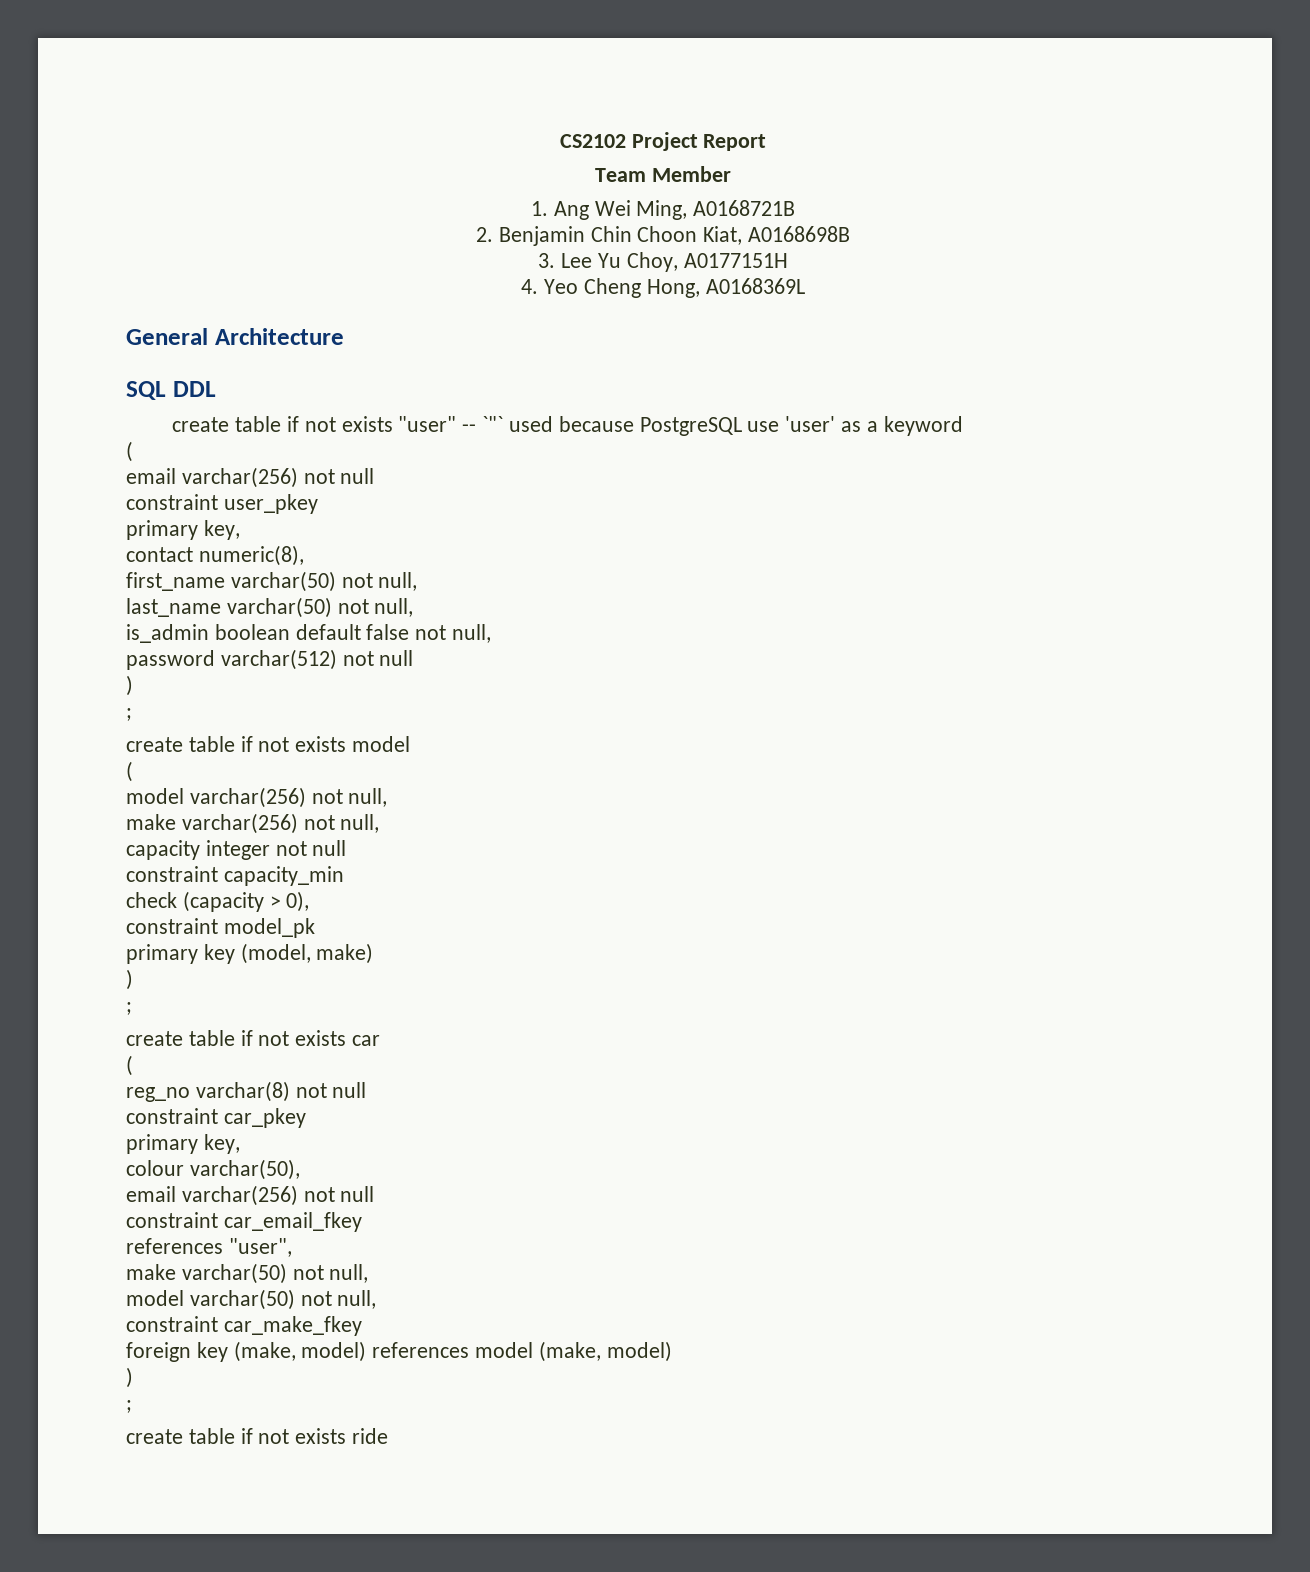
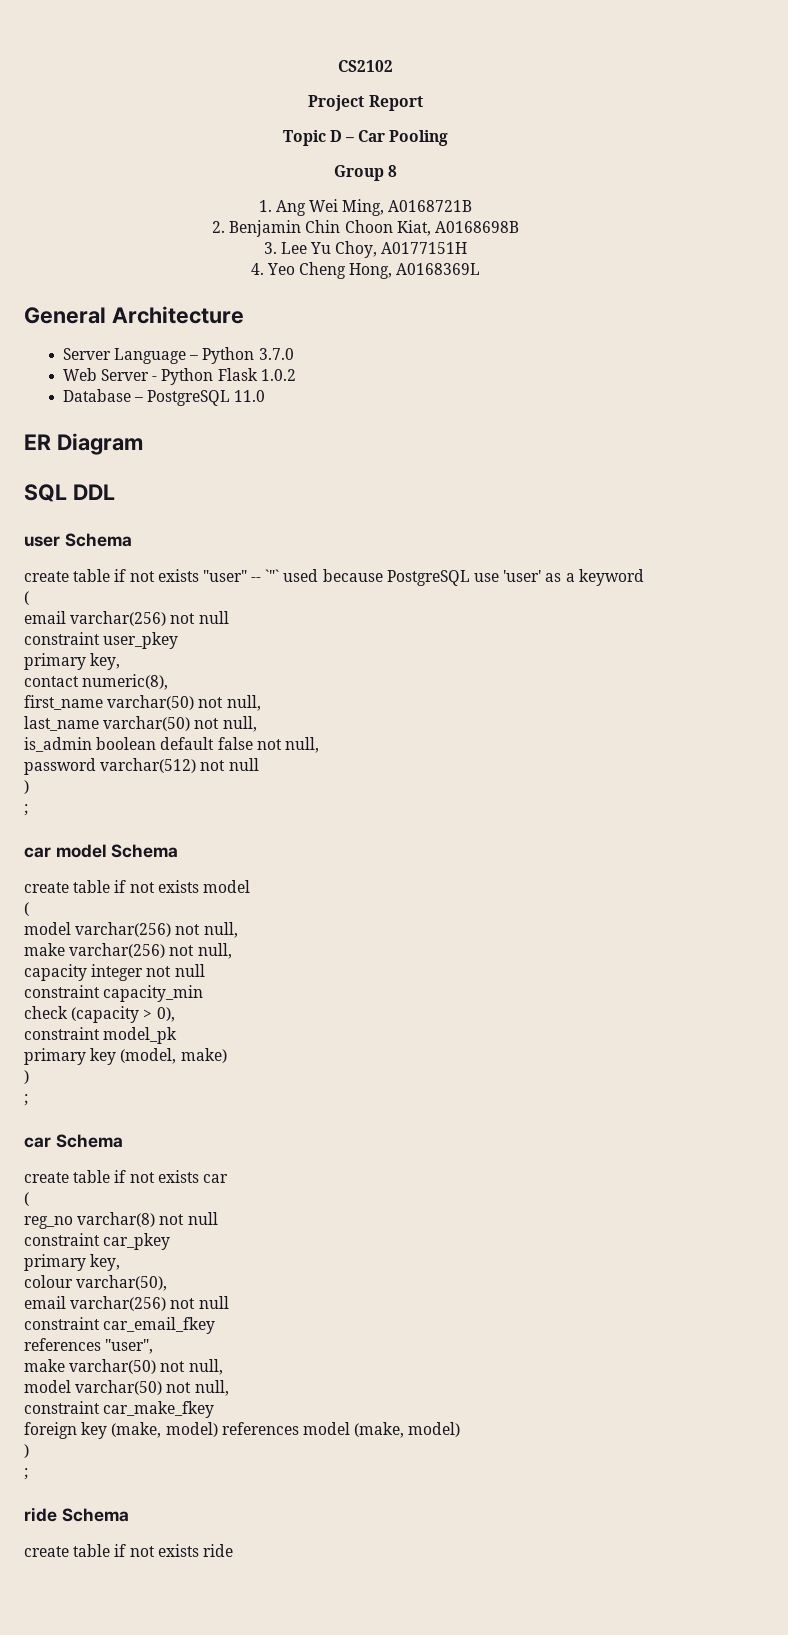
- CS2102 Project Report
+ CS2102
+ Project Report
- Team Member
+ Topic D – Car Pooling
+ Group 8
+ Server Language – Python 3.7.0
+ Web Server - Python Flask 1.0.2
+ Database – PostgreSQL 11.0
+ ER Diagram
+ user Schema
+ car model Schema
+ car Schema
+ ride Schema

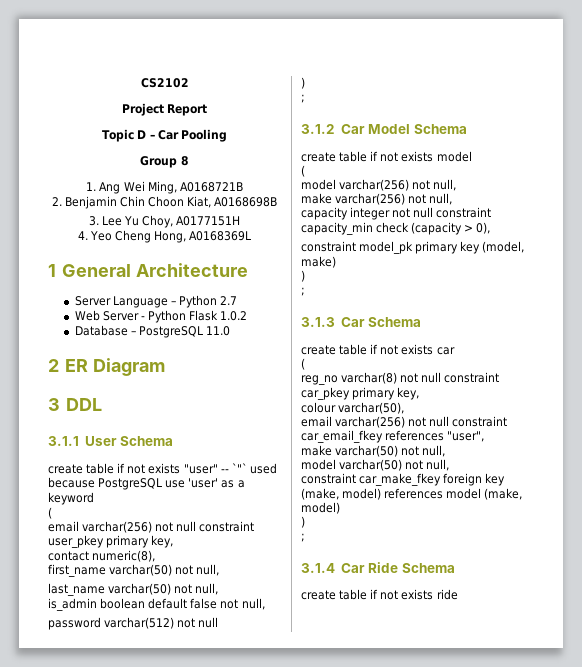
- General Architecture
+ 1 General Architecture
- Server Language – Python 3.7.0
+ Server Language – Python 2.7
- ER Diagram
+ 2 ER Diagram
- SQL DDL
+ 3 DDL
- user Schema
+ 3.1.1 User Schema
  create table if not exists "user" -- `"` used because PostgreSQL use 'user' as a keyword
  (
- email varchar(256) not null
- constraint user_pkey
- primary key,
+ email varchar(256) not null constraint user_pkey primary key,
- car model Schema
+ 3.1.2 Car Model Schema
- capacity integer not null
- constraint capacity_min
- check (capacity > 0),
+ capacity integer not null constraint capacity_min check (capacity > 0),
- constraint model_pk
- primary key (model, make)
+ constraint model_pk primary key (model, make)
- car Schema
+ 3.1.3 Car Schema
- reg_no varchar(8) not null
- constraint car_pkey
- primary key,
+ reg_no varchar(8) not null constraint car_pkey primary key,
  colour varchar(50),
- email varchar(256) not null
- constraint car_email_fkey
- references "user",
+ email varchar(256) not null constraint car_email_fkey references "user",
- constraint car_make_fkey
- foreign key (make, model) references model (make, model)
+ constraint car_make_fkey foreign key (make, model) references model (make, model)
- ride Schema
+ 3.1.4 Car Ride Schema

